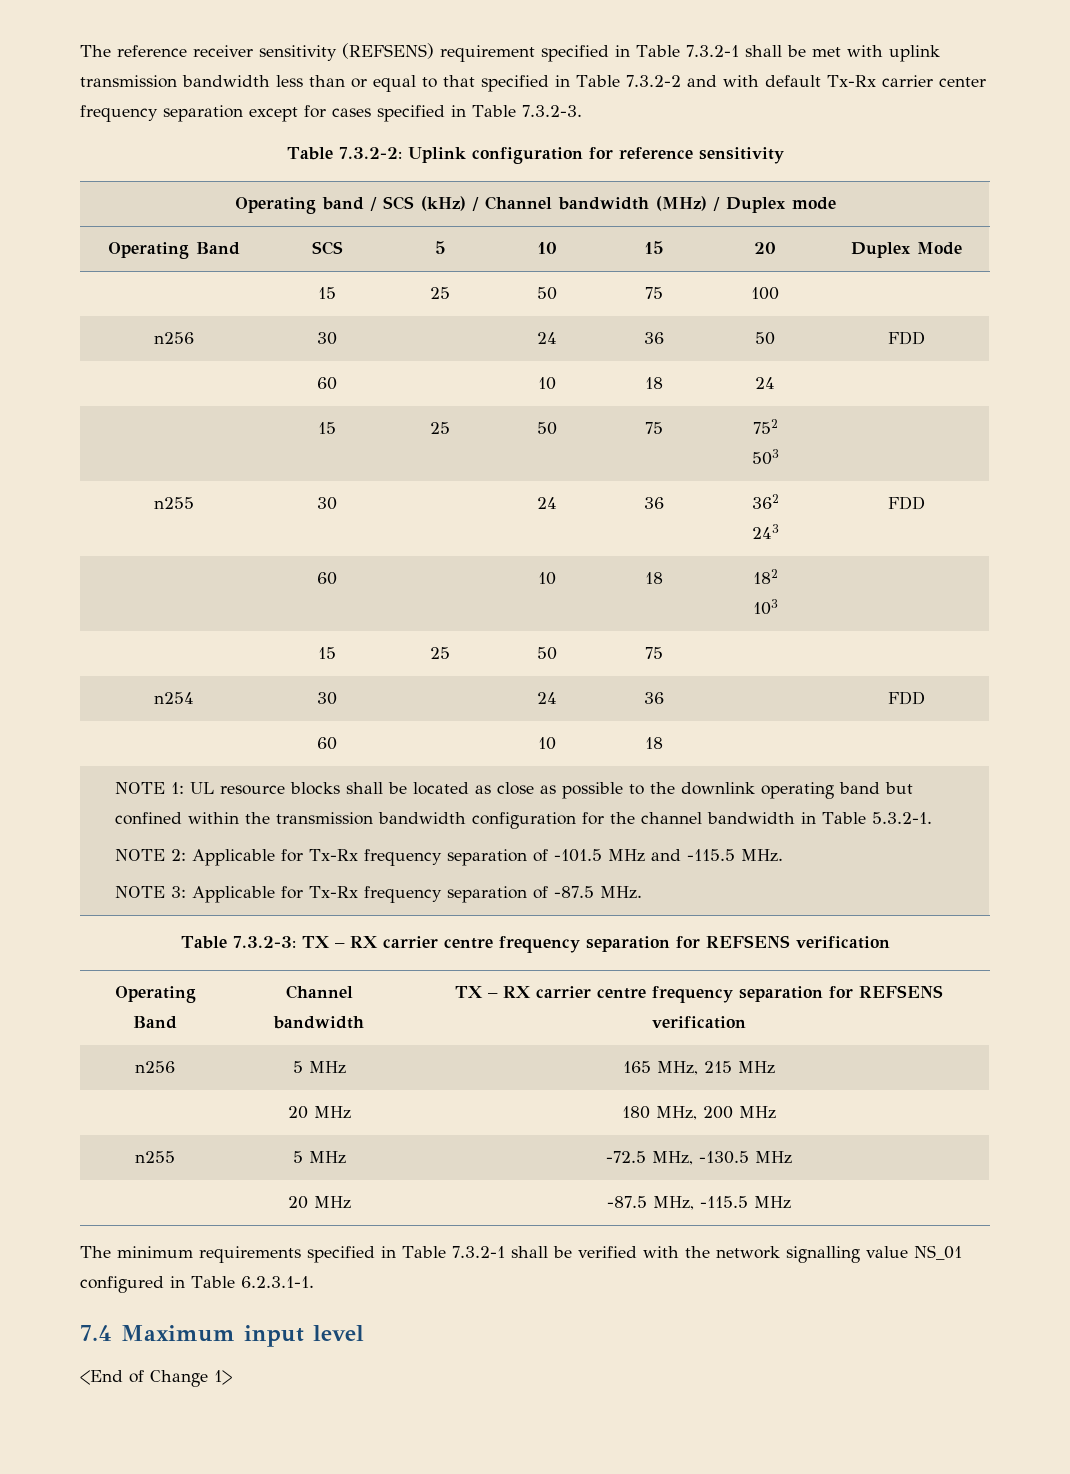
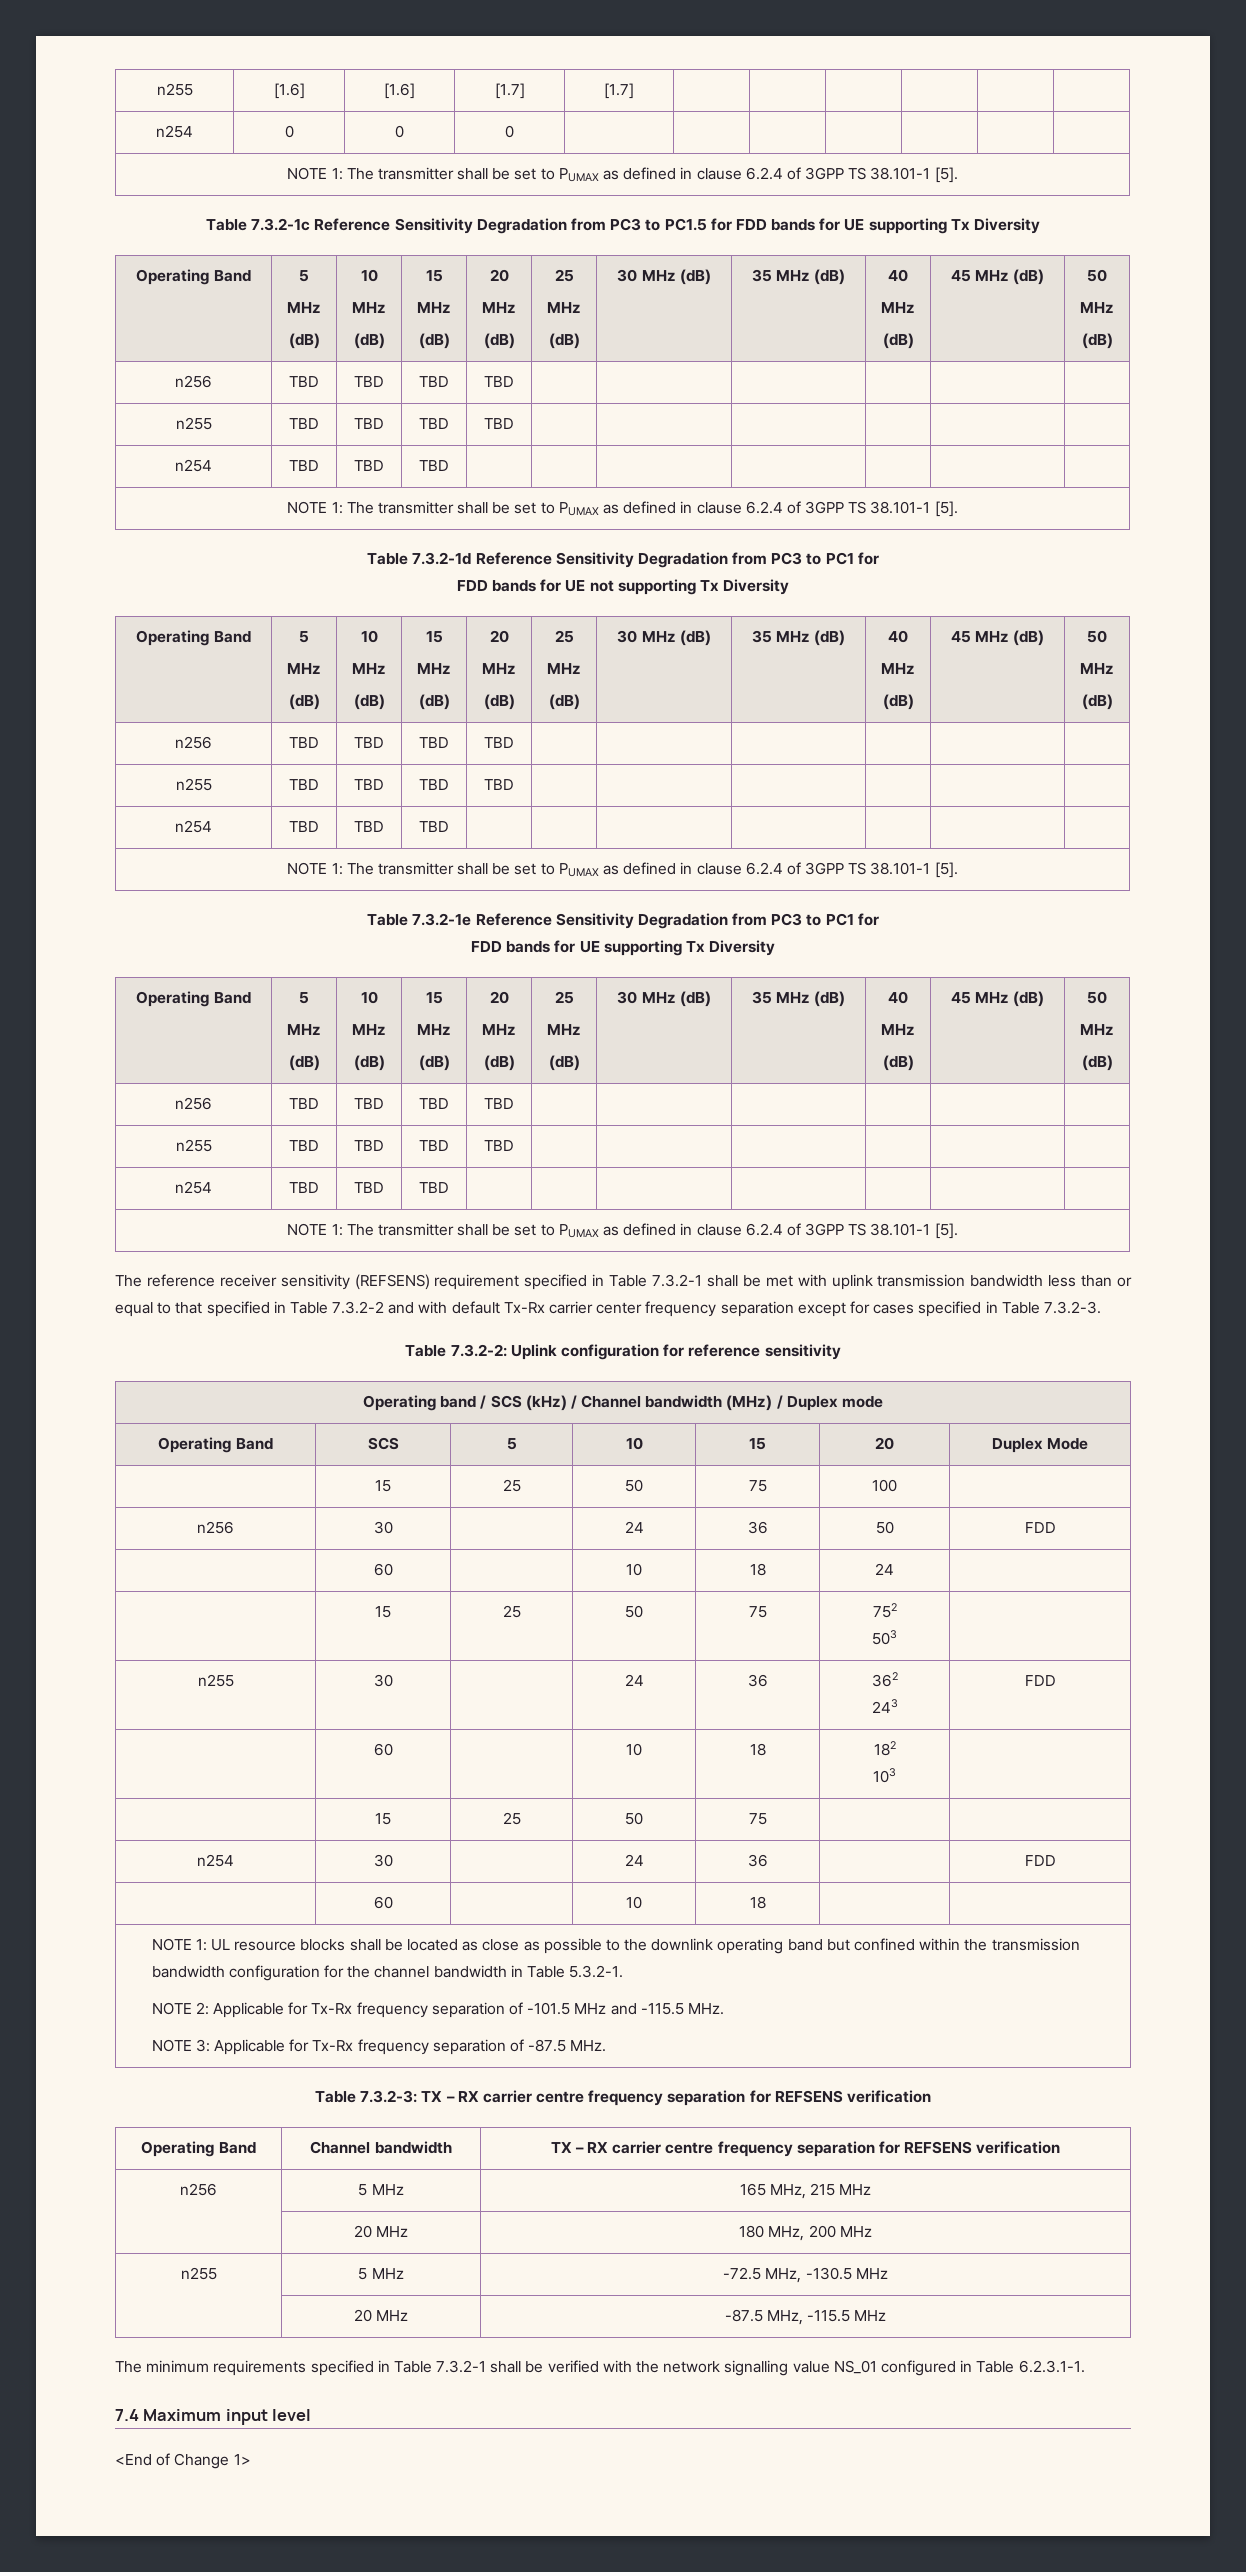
+ n255 | [1.6] | [1.6] | [1.7] | [1.7] | | | | | |
+ n254 | 0 | 0 | 0 | | | | | | |
+ NOTE 1: The transmitter shall be set to PUMAX as defined in clause 6.2.4 of 3GPP TS 38.101-1 [5].
+ Table 7.3.2-1c Reference Sensitivity Degradation from PC3 to PC1.5 for FDD bands for UE supporting Tx Diversity
+ Operating Band | 5
+ MHz
+ (dB) | 10
+ MHz
+ (dB) | 15
+ MHz
+ (dB) | 20
+ MHz
+ (dB) | 25
+ MHz
+ (dB) | 30 MHz (dB) | 35 MHz (dB) | 40
+ MHz
+ (dB) | 45 MHz (dB) | 50
+ MHz
+ (dB)
+ n256 | TBD | TBD | TBD | TBD | | | | | |
+ n255 | TBD | TBD | TBD | TBD | | | | | |
+ n254 | TBD | TBD | TBD | | | | | | |
+ NOTE 1: The transmitter shall be set to PUMAX as defined in clause 6.2.4 of 3GPP TS 38.101-1 [5].
+ Table 7.3.2-1d Reference Sensitivity Degradation from PC3 to PC1 for
+ FDD bands for UE not supporting Tx Diversity
+ Operating Band | 5
+ MHz
+ (dB) | 10
+ MHz
+ (dB) | 15
+ MHz
+ (dB) | 20
+ MHz
+ (dB) | 25
+ MHz
+ (dB) | 30 MHz (dB) | 35 MHz (dB) | 40
+ MHz
+ (dB) | 45 MHz (dB) | 50
+ MHz
+ (dB)
+ n256 | TBD | TBD | TBD | TBD | | | | | |
+ n255 | TBD | TBD | TBD | TBD | | | | | |
+ n254 | TBD | TBD | TBD | | | | | | |
+ NOTE 1: The transmitter shall be set to PUMAX as defined in clause 6.2.4 of 3GPP TS 38.101-1 [5].
+ Table 7.3.2-1e Reference Sensitivity Degradation from PC3 to PC1 for
+ FDD bands for UE supporting Tx Diversity
+ Operating Band | 5
+ MHz
+ (dB) | 10
+ MHz
+ (dB) | 15
+ MHz
+ (dB) | 20
+ MHz
+ (dB) | 25
+ MHz
+ (dB) | 30 MHz (dB) | 35 MHz (dB) | 40
+ MHz
+ (dB) | 45 MHz (dB) | 50
+ MHz
+ (dB)
+ n256 | TBD | TBD | TBD | TBD | | | | | |
+ n255 | TBD | TBD | TBD | TBD | | | | | |
+ n254 | TBD | TBD | TBD | | | | | | |
+ NOTE 1: The transmitter shall be set to PUMAX as defined in clause 6.2.4 of 3GPP TS 38.101-1 [5].

